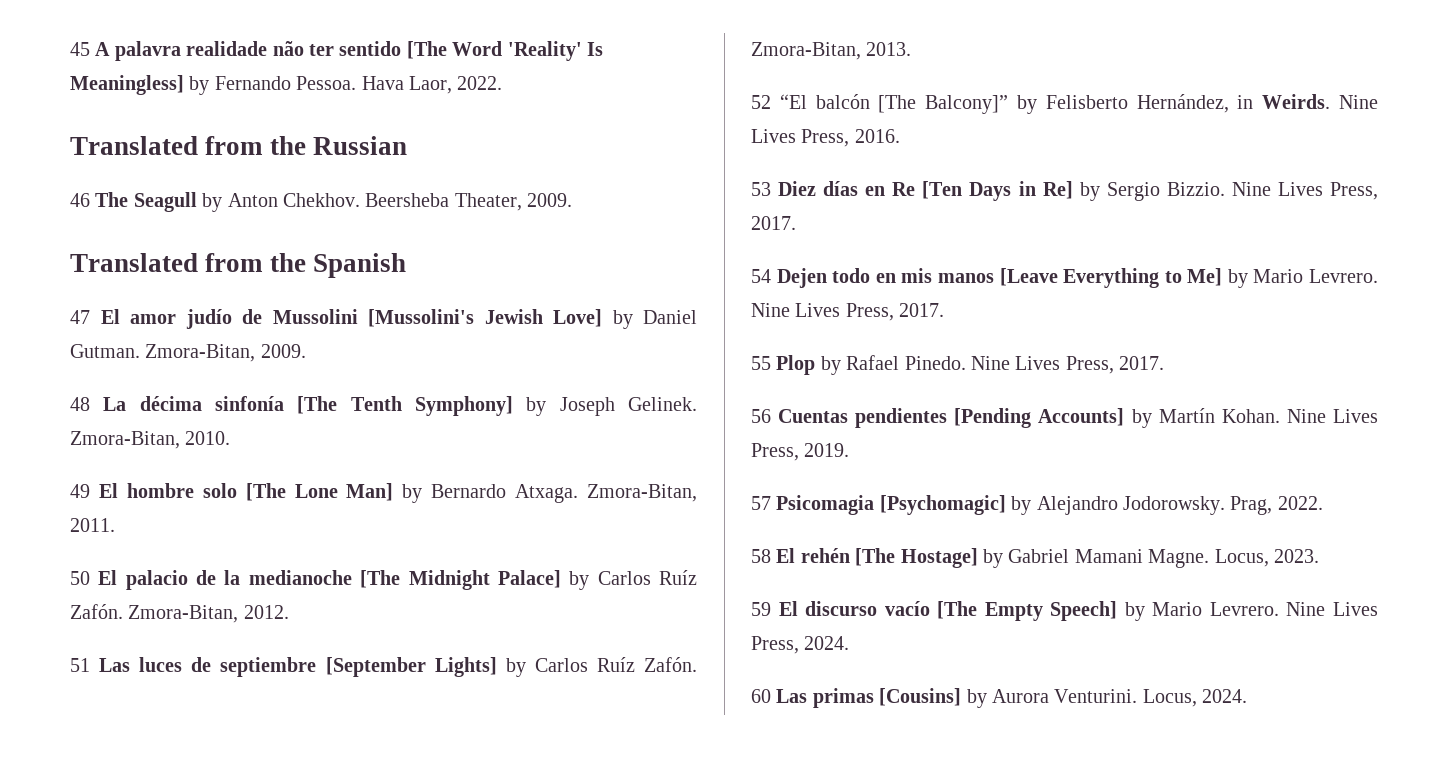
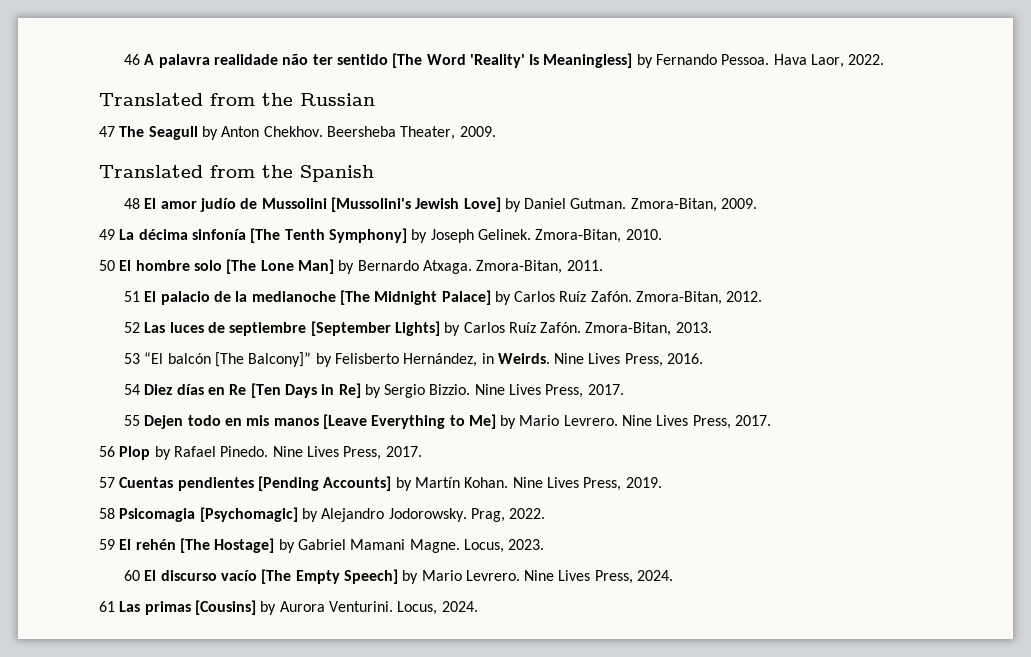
- 45 A palavra realidade não ter sentido [The Word 'Reality' Is Meaningless] by Fernando Pessoa.
+ 46 A palavra realidade não ter sentido [The Word 'Reality' Is Meaningless] by Fernando Pessoa.
- 46 The Seagull by Anton Chekhov.
+ 47 The Seagull by Anton Chekhov.
- 47 El amor judío de Mussolini [Mussolini's Jewish Love] by Daniel Gutman.
+ 48 El amor judío de Mussolini [Mussolini's Jewish Love] by Daniel Gutman.
- 48 La décima sinfonía [The Tenth Symphony] by Joseph Gelinek.
+ 49 La décima sinfonía [The Tenth Symphony] by Joseph Gelinek.
- 49 El hombre solo [The Lone Man] by Bernardo Atxaga.
+ 50 El hombre solo [The Lone Man] by Bernardo Atxaga.
- 50 El palacio de la medianoche [The Midnight Palace] by Carlos Ruíz Zafón.
+ 51 El palacio de la medianoche [The Midnight Palace] by Carlos Ruíz Zafón.
- 51 Las luces de septiembre [September Lights] by Carlos Ruíz Zafón.
+ 52 Las luces de septiembre [September Lights] by Carlos Ruíz Zafón.
- 52 “El balcón [The Balcony]” by Felisberto Hernández, in Weirds.
+ 53 “El balcón [The Balcony]” by Felisberto Hernández, in Weirds.
- 53 Diez días en Re [Ten Days in Re] by Sergio Bizzio.
+ 54 Diez días en Re [Ten Days in Re] by Sergio Bizzio.
- 54 Dejen todo en mis manos [Leave Everything to Me] by Mario Levrero.
+ 55 Dejen todo en mis manos [Leave Everything to Me] by Mario Levrero.
- 55 Plop by Rafael Pinedo.
+ 56 Plop by Rafael Pinedo.
- 56 Cuentas pendientes [Pending Accounts] by Martín Kohan.
+ 57 Cuentas pendientes [Pending Accounts] by Martín Kohan.
- 57 Psicomagia [Psychomagic] by Alejandro Jodorowsky.
+ 58 Psicomagia [Psychomagic] by Alejandro Jodorowsky.
- 58 El rehén [The Hostage] by Gabriel Mamani Magne.
+ 59 El rehén [The Hostage] by Gabriel Mamani Magne.
- 59 El discurso vacío [The Empty Speech] by Mario Levrero.
+ 60 El discurso vacío [The Empty Speech] by Mario Levrero.
- 60 Las primas [Cousins] by Aurora Venturini.
+ 61 Las primas [Cousins] by Aurora Venturini.

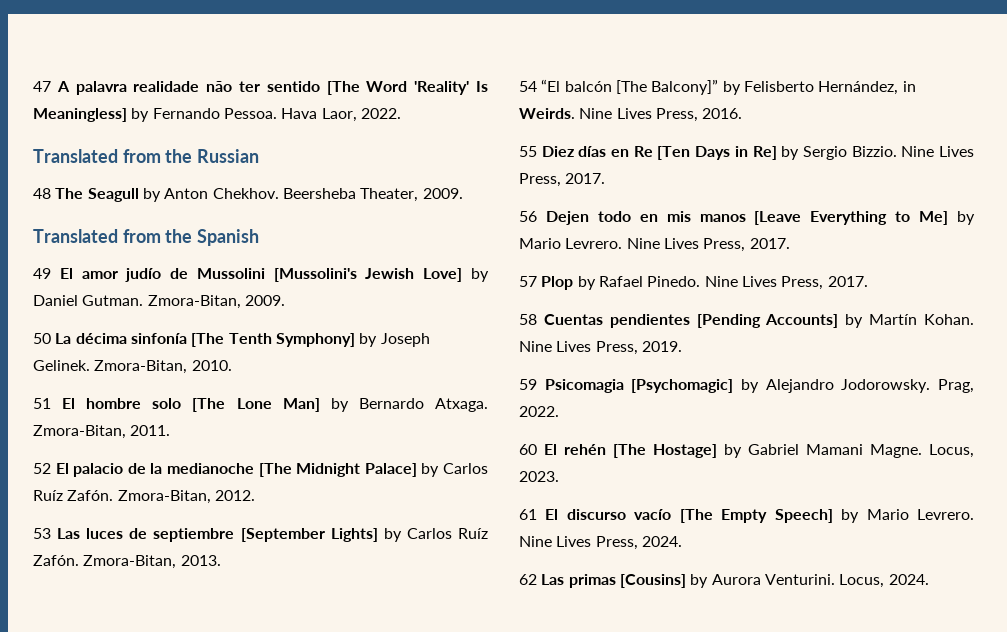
- 46 A palavra realidade não ter sentido [The Word 'Reality' Is Meaningless] by Fernando Pessoa.
+ 47 A palavra realidade não ter sentido [The Word 'Reality' Is Meaningless] by Fernando Pessoa.
- 47 The Seagull by Anton Chekhov.
+ 48 The Seagull by Anton Chekhov.
- 48 El amor judío de Mussolini [Mussolini's Jewish Love] by Daniel Gutman.
+ 49 El amor judío de Mussolini [Mussolini's Jewish Love] by Daniel Gutman.
- 49 La décima sinfonía [The Tenth Symphony] by Joseph Gelinek.
+ 50 La décima sinfonía [The Tenth Symphony] by Joseph Gelinek.
- 50 El hombre solo [The Lone Man] by Bernardo Atxaga.
+ 51 El hombre solo [The Lone Man] by Bernardo Atxaga.
- 51 El palacio de la medianoche [The Midnight Palace] by Carlos Ruíz Zafón.
+ 52 El palacio de la medianoche [The Midnight Palace] by Carlos Ruíz Zafón.
- 52 Las luces de septiembre [September Lights] by Carlos Ruíz Zafón.
+ 53 Las luces de septiembre [September Lights] by Carlos Ruíz Zafón.
- 53 “El balcón [The Balcony]” by Felisberto Hernández, in Weirds.
+ 54 “El balcón [The Balcony]” by Felisberto Hernández, in Weirds.
- 54 Diez días en Re [Ten Days in Re] by Sergio Bizzio.
+ 55 Diez días en Re [Ten Days in Re] by Sergio Bizzio.
- 55 Dejen todo en mis manos [Leave Everything to Me] by Mario Levrero.
+ 56 Dejen todo en mis manos [Leave Everything to Me] by Mario Levrero.
- 56 Plop by Rafael Pinedo.
+ 57 Plop by Rafael Pinedo.
- 57 Cuentas pendientes [Pending Accounts] by Martín Kohan.
+ 58 Cuentas pendientes [Pending Accounts] by Martín Kohan.
- 58 Psicomagia [Psychomagic] by Alejandro Jodorowsky.
+ 59 Psicomagia [Psychomagic] by Alejandro Jodorowsky.
- 59 El rehén [The Hostage] by Gabriel Mamani Magne.
+ 60 El rehén [The Hostage] by Gabriel Mamani Magne.
- 60 El discurso vacío [The Empty Speech] by Mario Levrero.
+ 61 El discurso vacío [The Empty Speech] by Mario Levrero.
- 61 Las primas [Cousins] by Aurora Venturini.
+ 62 Las primas [Cousins] by Aurora Venturini.

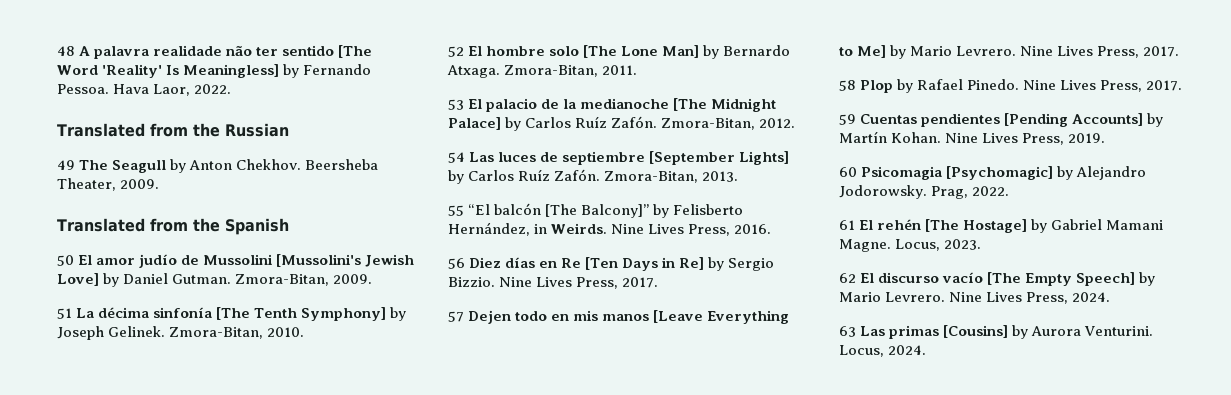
- 47 A palavra realidade não ter sentido [The Word 'Reality' Is Meaningless] by Fernando Pessoa.
+ 48 A palavra realidade não ter sentido [The Word 'Reality' Is Meaningless] by Fernando Pessoa.
- 48 The Seagull by Anton Chekhov.
+ 49 The Seagull by Anton Chekhov.
- 49 El amor judío de Mussolini [Mussolini's Jewish Love] by Daniel Gutman.
+ 50 El amor judío de Mussolini [Mussolini's Jewish Love] by Daniel Gutman.
- 50 La décima sinfonía [The Tenth Symphony] by Joseph Gelinek.
+ 51 La décima sinfonía [The Tenth Symphony] by Joseph Gelinek.
- 51 El hombre solo [The Lone Man] by Bernardo Atxaga.
+ 52 El hombre solo [The Lone Man] by Bernardo Atxaga.
- 52 El palacio de la medianoche [The Midnight Palace] by Carlos Ruíz Zafón.
+ 53 El palacio de la medianoche [The Midnight Palace] by Carlos Ruíz Zafón.
- 53 Las luces de septiembre [September Lights] by Carlos Ruíz Zafón.
+ 54 Las luces de septiembre [September Lights] by Carlos Ruíz Zafón.
- 54 “El balcón [The Balcony]” by Felisberto Hernández, in Weirds.
+ 55 “El balcón [The Balcony]” by Felisberto Hernández, in Weirds.
- 55 Diez días en Re [Ten Days in Re] by Sergio Bizzio.
+ 56 Diez días en Re [Ten Days in Re] by Sergio Bizzio.
- 56 Dejen todo en mis manos [Leave Everything to Me] by Mario Levrero.
+ 57 Dejen todo en mis manos [Leave Everything to Me] by Mario Levrero.
- 57 Plop by Rafael Pinedo.
+ 58 Plop by Rafael Pinedo.
- 58 Cuentas pendientes [Pending Accounts] by Martín Kohan.
+ 59 Cuentas pendientes [Pending Accounts] by Martín Kohan.
- 59 Psicomagia [Psychomagic] by Alejandro Jodorowsky.
+ 60 Psicomagia [Psychomagic] by Alejandro Jodorowsky.
- 60 El rehén [The Hostage] by Gabriel Mamani Magne.
+ 61 El rehén [The Hostage] by Gabriel Mamani Magne.
- 61 El discurso vacío [The Empty Speech] by Mario Levrero.
+ 62 El discurso vacío [The Empty Speech] by Mario Levrero.
- 62 Las primas [Cousins] by Aurora Venturini.
+ 63 Las primas [Cousins] by Aurora Venturini.

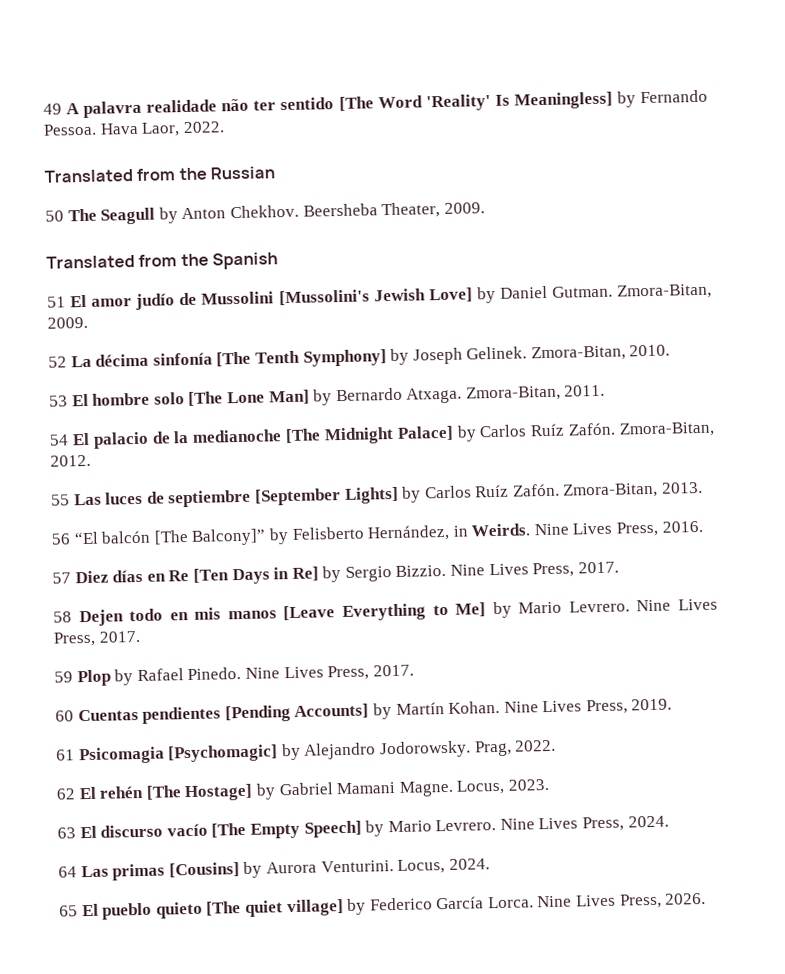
- 48 A palavra realidade não ter sentido [The Word 'Reality' Is Meaningless] by Fernando Pessoa.
+ 49 A palavra realidade não ter sentido [The Word 'Reality' Is Meaningless] by Fernando Pessoa.
- 49 The Seagull by Anton Chekhov.
+ 50 The Seagull by Anton Chekhov.
- 50 El amor judío de Mussolini [Mussolini's Jewish Love] by Daniel Gutman.
+ 51 El amor judío de Mussolini [Mussolini's Jewish Love] by Daniel Gutman.
- 51 La décima sinfonía [The Tenth Symphony] by Joseph Gelinek.
+ 52 La décima sinfonía [The Tenth Symphony] by Joseph Gelinek.
- 52 El hombre solo [The Lone Man] by Bernardo Atxaga.
+ 53 El hombre solo [The Lone Man] by Bernardo Atxaga.
- 53 El palacio de la medianoche [The Midnight Palace] by Carlos Ruíz Zafón.
+ 54 El palacio de la medianoche [The Midnight Palace] by Carlos Ruíz Zafón.
- 54 Las luces de septiembre [September Lights] by Carlos Ruíz Zafón.
+ 55 Las luces de septiembre [September Lights] by Carlos Ruíz Zafón.
- 55 “El balcón [The Balcony]” by Felisberto Hernández, in Weirds.
+ 56 “El balcón [The Balcony]” by Felisberto Hernández, in Weirds.
- 56 Diez días en Re [Ten Days in Re] by Sergio Bizzio.
+ 57 Diez días en Re [Ten Days in Re] by Sergio Bizzio.
- 57 Dejen todo en mis manos [Leave Everything to Me] by Mario Levrero.
+ 58 Dejen todo en mis manos [Leave Everything to Me] by Mario Levrero.
- 58 Plop by Rafael Pinedo.
+ 59 Plop by Rafael Pinedo.
- 59 Cuentas pendientes [Pending Accounts] by Martín Kohan.
+ 60 Cuentas pendientes [Pending Accounts] by Martín Kohan.
- 60 Psicomagia [Psychomagic] by Alejandro Jodorowsky.
+ 61 Psicomagia [Psychomagic] by Alejandro Jodorowsky.
- 61 El rehén [The Hostage] by Gabriel Mamani Magne.
+ 62 El rehén [The Hostage] by Gabriel Mamani Magne.
- 62 El discurso vacío [The Empty Speech] by Mario Levrero.
+ 63 El discurso vacío [The Empty Speech] by Mario Levrero.
- 63 Las primas [Cousins] by Aurora Venturini.
+ 64 Las primas [Cousins] by Aurora Venturini.
+ 65 El pueblo quieto [The quiet village] by Federico García Lorca. Nine Lives Press, 2026.

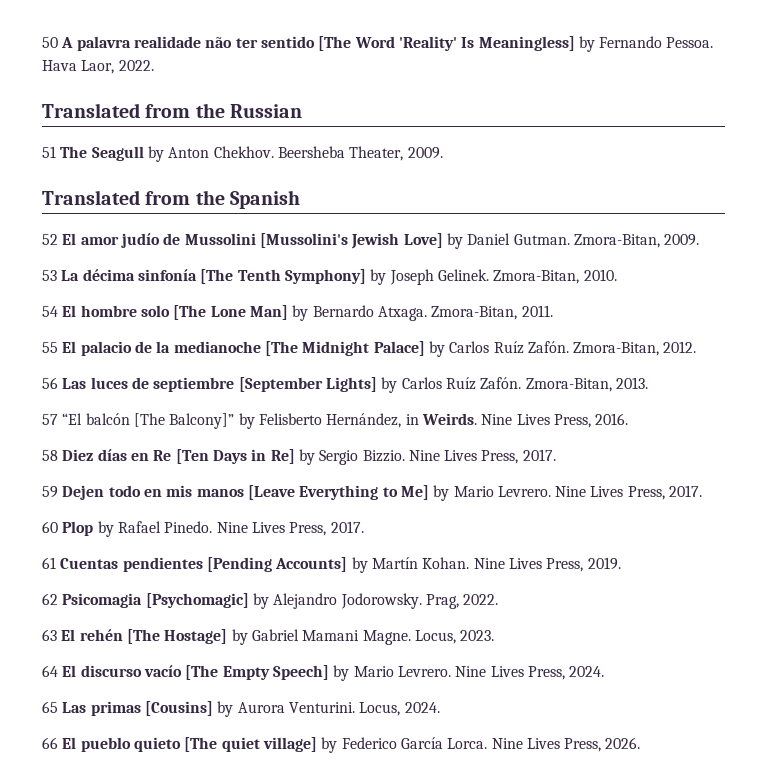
- 49 A palavra realidade não ter sentido [The Word 'Reality' Is Meaningless] by Fernando Pessoa.
+ 50 A palavra realidade não ter sentido [The Word 'Reality' Is Meaningless] by Fernando Pessoa.
- 50 The Seagull by Anton Chekhov.
+ 51 The Seagull by Anton Chekhov.
- 51 El amor judío de Mussolini [Mussolini's Jewish Love] by Daniel Gutman.
+ 52 El amor judío de Mussolini [Mussolini's Jewish Love] by Daniel Gutman.
- 52 La décima sinfonía [The Tenth Symphony] by Joseph Gelinek.
+ 53 La décima sinfonía [The Tenth Symphony] by Joseph Gelinek.
- 53 El hombre solo [The Lone Man] by Bernardo Atxaga.
+ 54 El hombre solo [The Lone Man] by Bernardo Atxaga.
- 54 El palacio de la medianoche [The Midnight Palace] by Carlos Ruíz Zafón.
+ 55 El palacio de la medianoche [The Midnight Palace] by Carlos Ruíz Zafón.
- 55 Las luces de septiembre [September Lights] by Carlos Ruíz Zafón.
+ 56 Las luces de septiembre [September Lights] by Carlos Ruíz Zafón.
- 56 “El balcón [The Balcony]” by Felisberto Hernández, in Weirds.
+ 57 “El balcón [The Balcony]” by Felisberto Hernández, in Weirds.
- 57 Diez días en Re [Ten Days in Re] by Sergio Bizzio.
+ 58 Diez días en Re [Ten Days in Re] by Sergio Bizzio.
- 58 Dejen todo en mis manos [Leave Everything to Me] by Mario Levrero.
+ 59 Dejen todo en mis manos [Leave Everything to Me] by Mario Levrero.
- 59 Plop by Rafael Pinedo.
+ 60 Plop by Rafael Pinedo.
- 60 Cuentas pendientes [Pending Accounts] by Martín Kohan.
+ 61 Cuentas pendientes [Pending Accounts] by Martín Kohan.
- 61 Psicomagia [Psychomagic] by Alejandro Jodorowsky.
+ 62 Psicomagia [Psychomagic] by Alejandro Jodorowsky.
- 62 El rehén [The Hostage] by Gabriel Mamani Magne.
+ 63 El rehén [The Hostage] by Gabriel Mamani Magne.
- 63 El discurso vacío [The Empty Speech] by Mario Levrero.
+ 64 El discurso vacío [The Empty Speech] by Mario Levrero.
- 64 Las primas [Cousins] by Aurora Venturini.
+ 65 Las primas [Cousins] by Aurora Venturini.
- 65 El pueblo quieto [The quiet village] by Federico García Lorca.
+ 66 El pueblo quieto [The quiet village] by Federico García Lorca.

